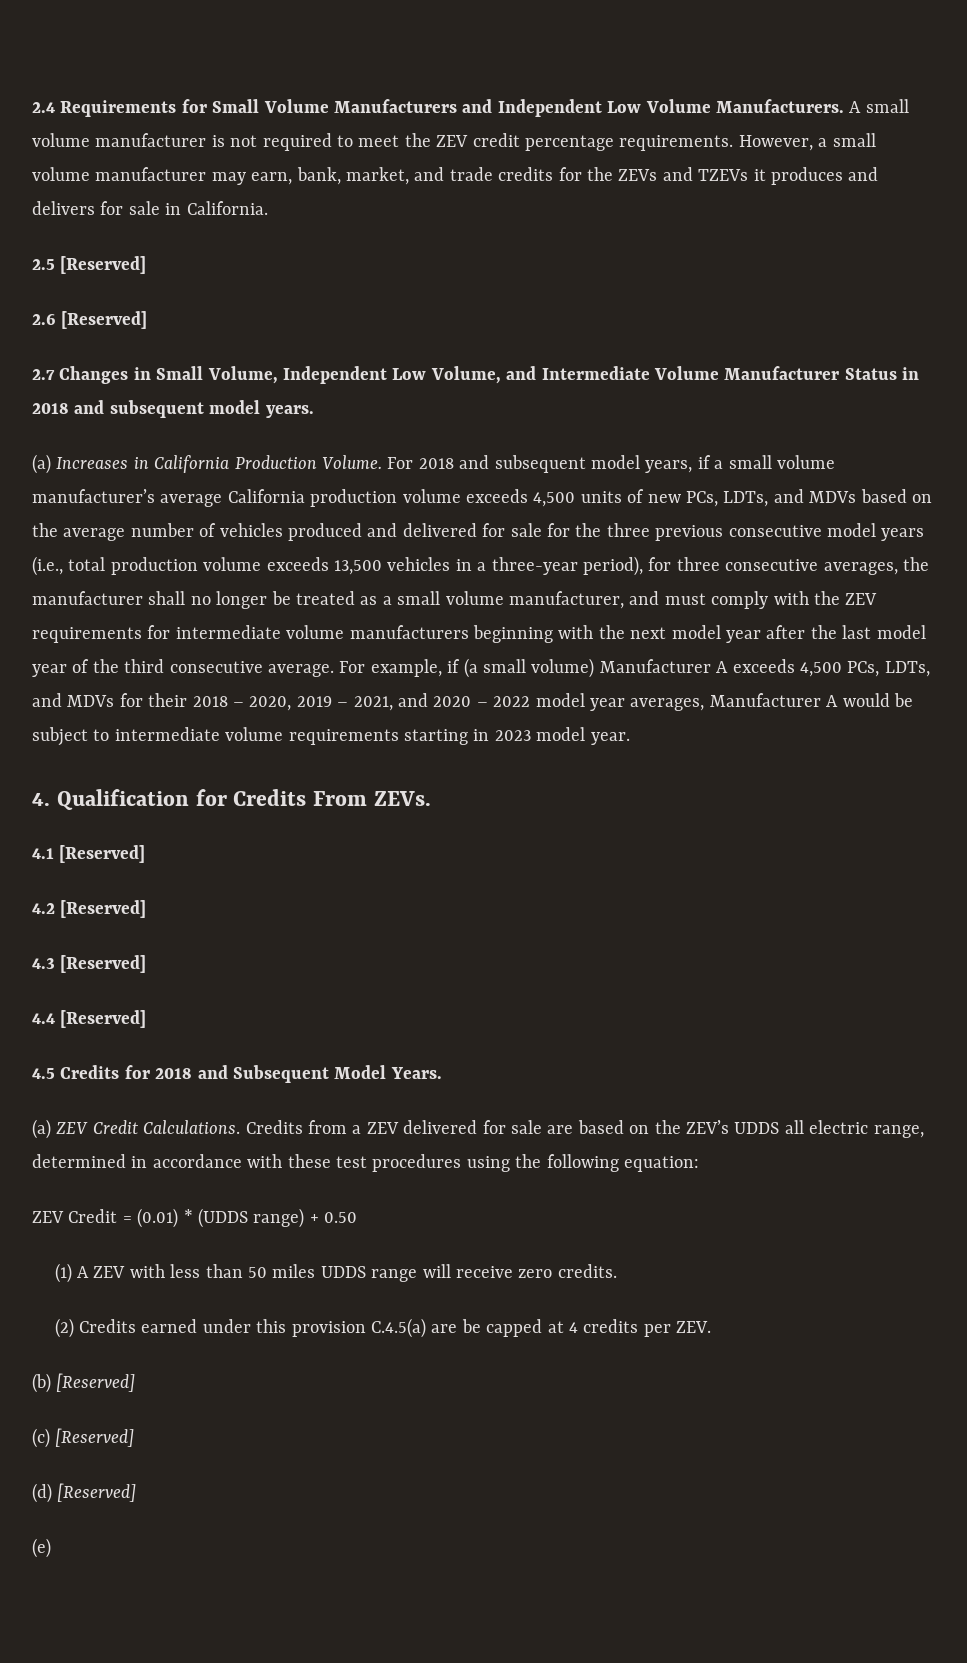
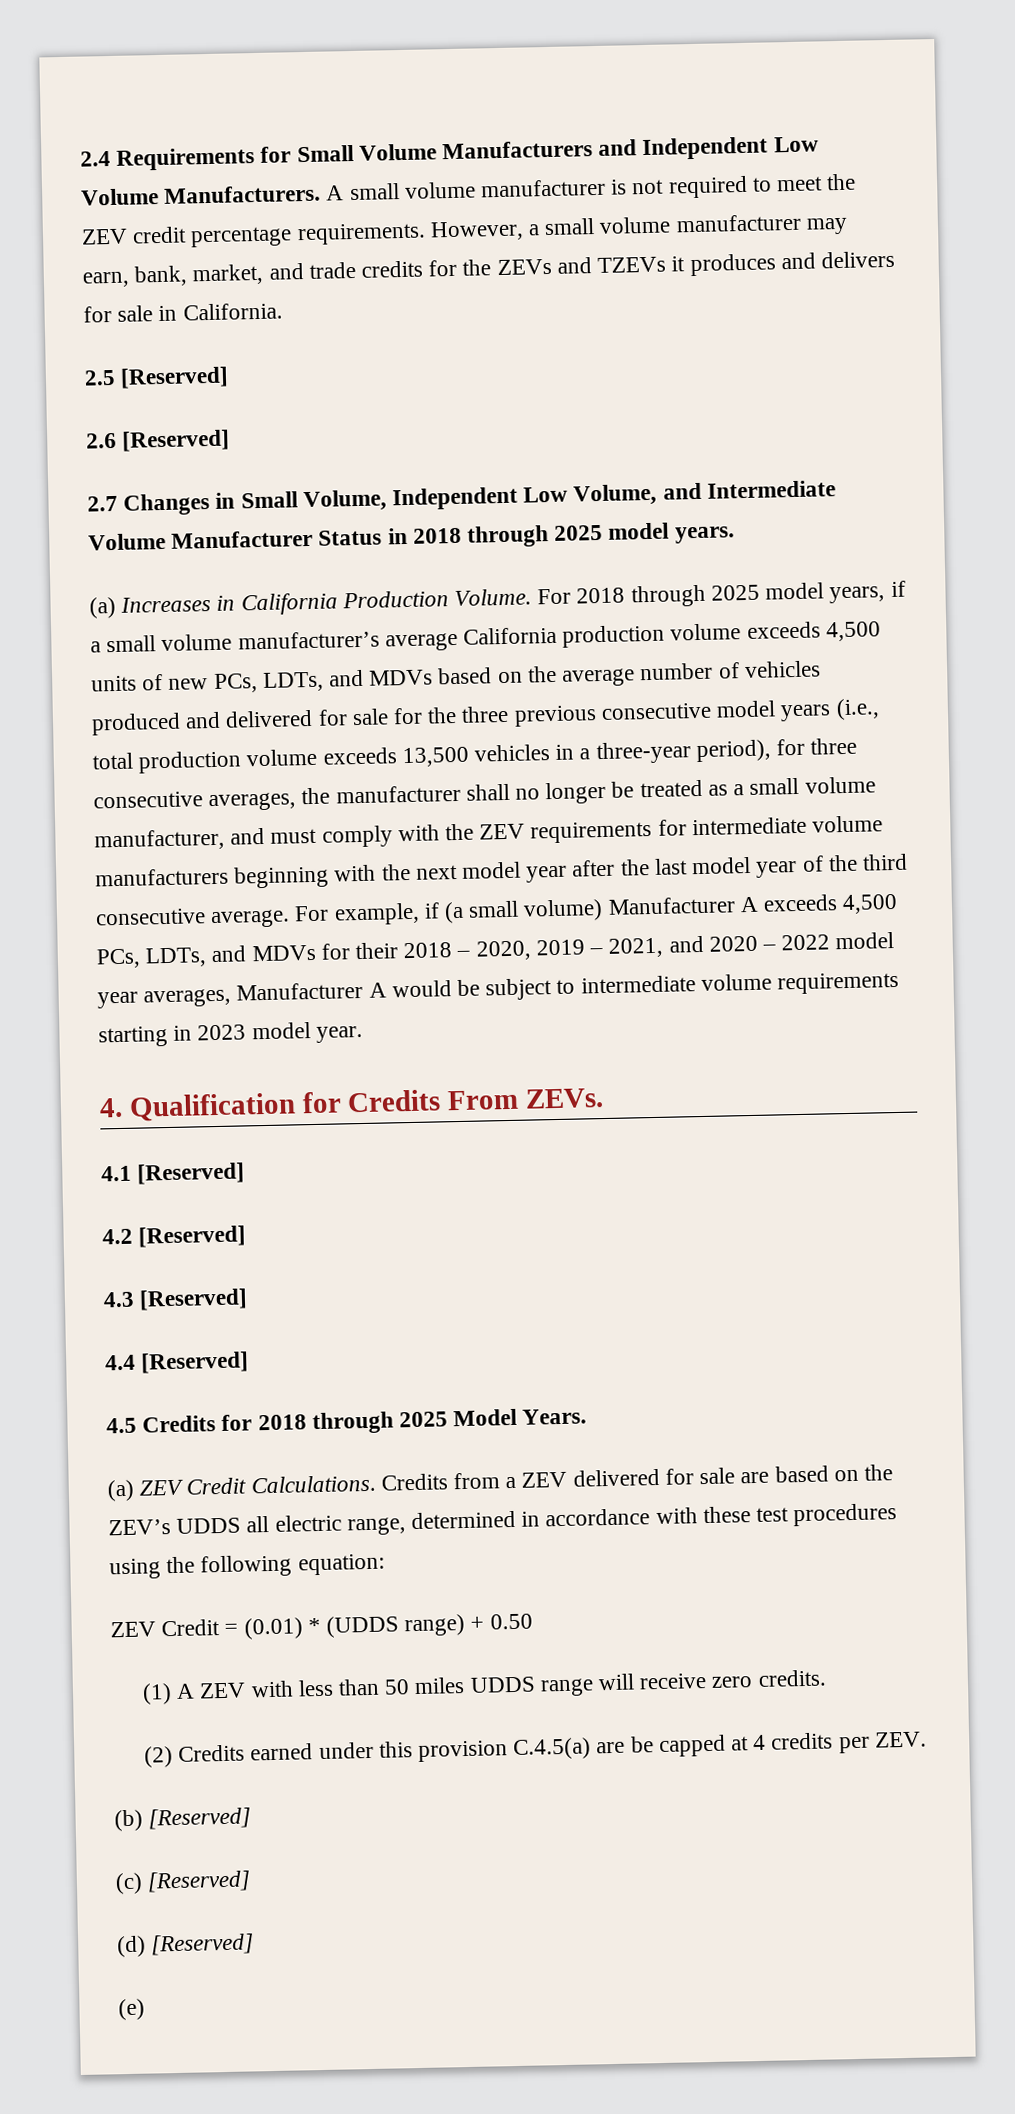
- 2.7 Changes in Small Volume, Independent Low Volume, and Intermediate Volume Manufacturer Status in 2018 and subsequent model years.
+ 2.7 Changes in Small Volume, Independent Low Volume, and Intermediate Volume Manufacturer Status in 2018 through 2025 model years.
- For 2018 and subsequent model years, if a small volume manufacturer’s average California production volume exceeds 4,500 units of new PCs, LDTs, and MDVs based on the average number of vehicles produced and delivered for sale for the three previous consecutive model years (i.e., total production volume exceeds 13,500 vehicles in a three-year period), for three consecutive averages, the manufacturer shall no longer be treated as a small volume manufacturer, and must comply with the ZEV requirements for intermediate volume manufacturers beginning with the next model year after the last model year of the third consecutive average.
+ For 2018 through 2025 model years, if a small volume manufacturer’s average California production volume exceeds 4,500 units of new PCs, LDTs, and MDVs based on the average number of vehicles produced and delivered for sale for the three previous consecutive model years (i.e., total production volume exceeds 13,500 vehicles in a three-year period), for three consecutive averages, the manufacturer shall no longer be treated as a small volume manufacturer, and must comply with the ZEV requirements for intermediate volume manufacturers beginning with the next model year after the last model year of the third consecutive average.
- 4.5 Credits for 2018 and Subsequent Model Years.
+ 4.5 Credits for 2018 through 2025 Model Years.

